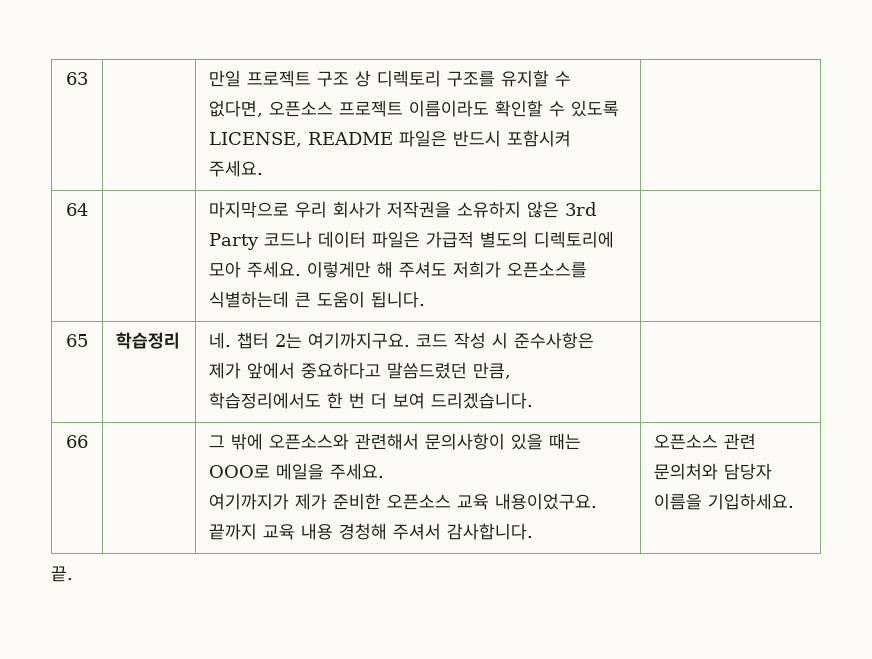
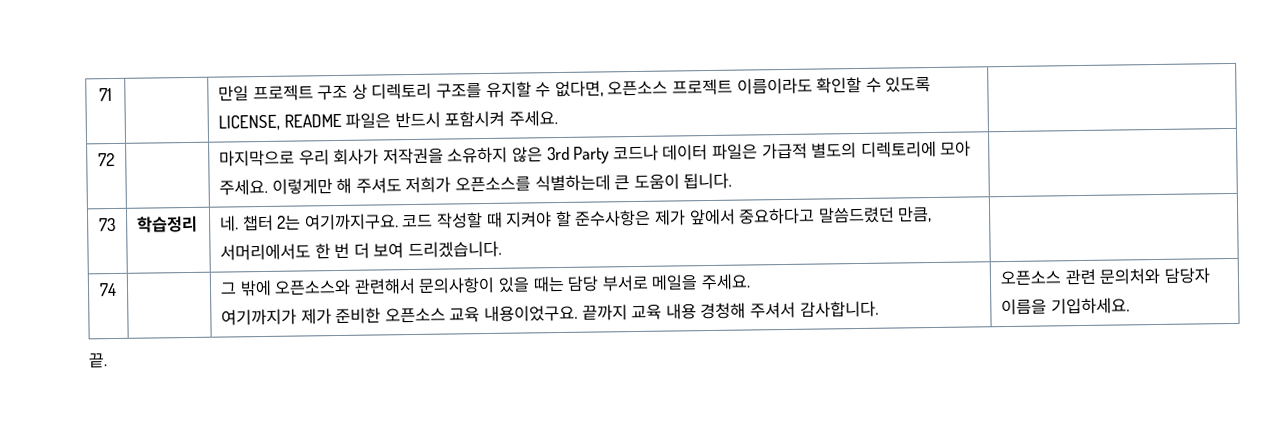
- 63 | | 만일 프로젝트 구조 상 디렉토리 구조를 유지할 수 없다면, 오픈소스 프로젝트 이름이라도 확인할 수 있도록 LICENSE, README 파일은 반드시 포함시켜 주세요. |
+ 71 | | 만일 프로젝트 구조 상 디렉토리 구조를 유지할 수 없다면, 오픈소스 프로젝트 이름이라도 확인할 수 있도록 LICENSE, README 파일은 반드시 포함시켜 주세요. |
- 64 | | 마지막으로 우리 회사가 저작권을 소유하지 않은 3rd Party 코드나 데이터 파일은 가급적 별도의 디렉토리에 모아 주세요. 이렇게만 해 주셔도 저희가 오픈소스를 식별하는데 큰 도움이 됩니다. |
+ 72 | | 마지막으로 우리 회사가 저작권을 소유하지 않은 3rd Party 코드나 데이터 파일은 가급적 별도의 디렉토리에 모아 주세요. 이렇게만 해 주셔도 저희가 오픈소스를 식별하는데 큰 도움이 됩니다. |
- 65 | 학습정리 | 네. 챕터 2는 여기까지구요. 코드 작성 시 준수사항은 제가 앞에서 중요하다고 말씀드렸던 만큼, 학습정리에서도 한 번 더 보여 드리겠습니다. |
+ 73 | 학습정리 | 네. 챕터 2는 여기까지구요. 코드 작성할 때 지켜야 할 준수사항은 제가 앞에서 중요하다고 말씀드렸던 만큼, 서머리에서도 한 번 더 보여 드리겠습니다. |
- 66 | | 그 밖에 오픈소스와 관련해서 문의사항이 있을 때는 OOO로 메일을 주세요.
+ 74 | | 그 밖에 오픈소스와 관련해서 문의사항이 있을 때는 담당 부서로 메일을 주세요.

